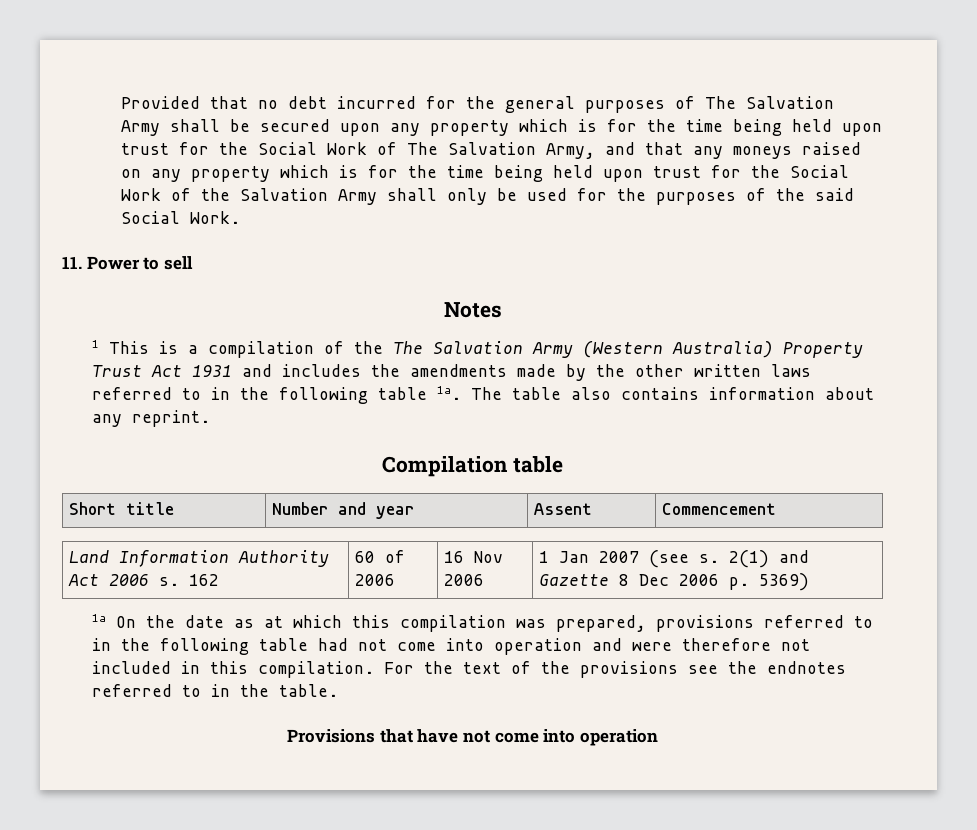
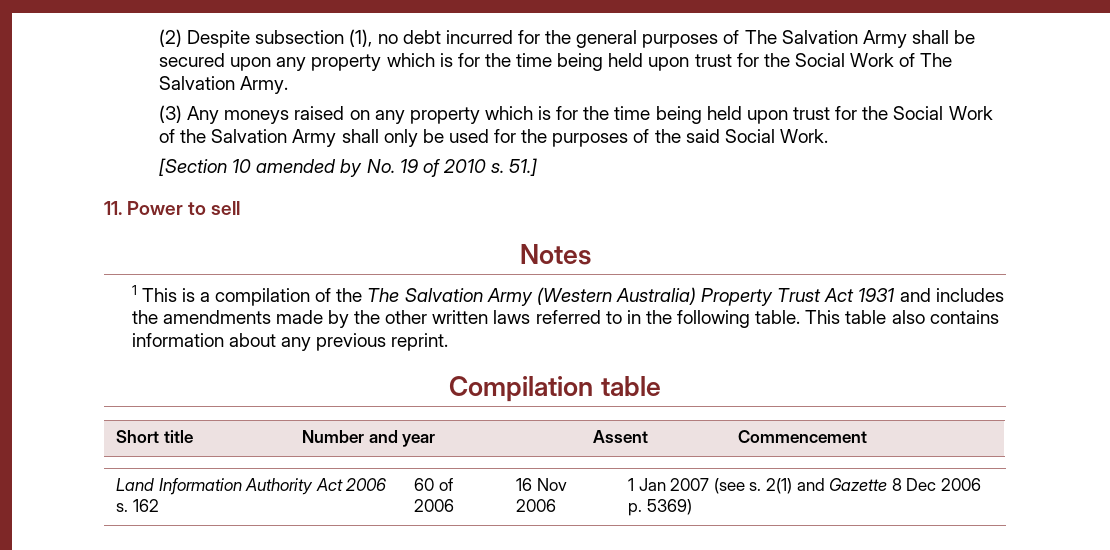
- Provided that no debt incurred for the general purposes of The Salvation Army shall be secured upon any property which is for the time being held upon trust for the Social Work of The Salvation Army, and that any moneys raised on any property which is for the time being held upon trust for the Social Work of the Salvation Army shall only be used for the purposes of the said Social Work.
+ (2) Despite subsection (1), no debt incurred for the general purposes of The Salvation Army shall be secured upon any property which is for the time being held upon trust for the Social Work of The Salvation Army.
+ (3) Any moneys raised on any property which is for the time being held upon trust for the Social Work of the Salvation Army shall only be used for the purposes of the said Social Work.
+ [Section 10 amended by No. 19 of 2010 s. 51.]
- 1 This is a compilation of the The Salvation Army (Western Australia) Property Trust Act 1931 and includes the amendments made by the other written laws referred to in the following table 1a. The table also contains information about any reprint.
+ 1 This is a compilation of the The Salvation Army (Western Australia) Property Trust Act 1931 and includes the amendments made by the other written laws referred to in the following table. This table also contains information about any previous reprint.
- 1a On the date as at which this compilation was prepared, provisions referred to in the following table had not come into operation and were therefore not included in this compilation. For the text of the provisions see the endnotes referred to in the table.
- Provisions that have not come into operation

